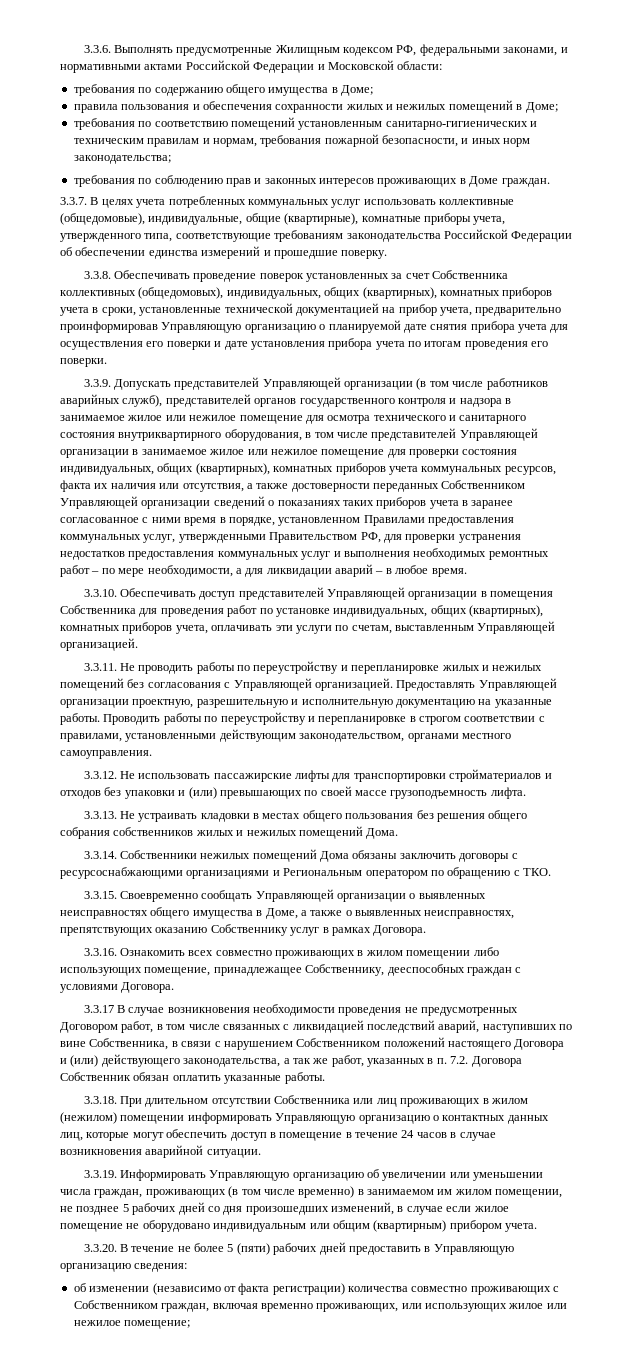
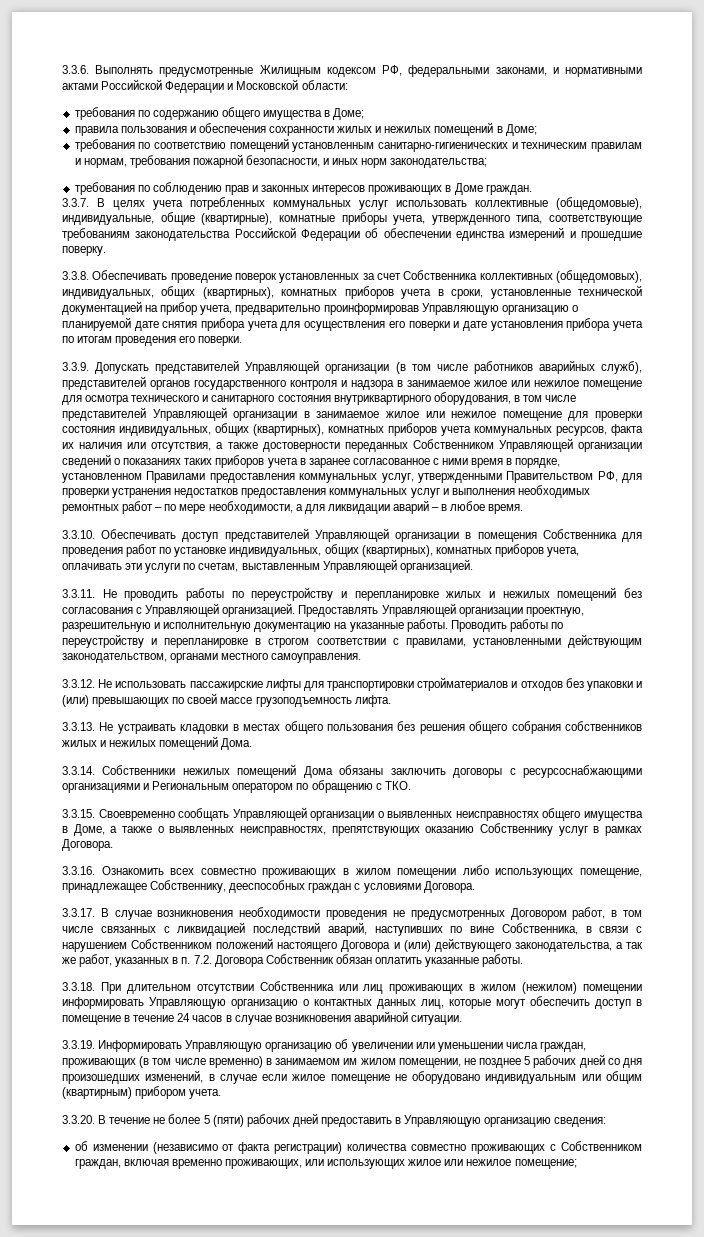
- 3.3.17 В случае возникновения необходимости проведения не предусмотренных Договором работ, в том числе связанных с ликвидацией последствий аварий, наступивших по вине Собственника, в связи с нарушением Собственником положений настоящего Договора и (или) действующего законодательства, а так же работ, указанных в п. 7.2. Договора Собственник обязан оплатить указанные работы.
+ 3.3.17. В случае возникновения необходимости проведения не предусмотренных Договором работ, в том числе связанных с ликвидацией последствий аварий, наступивших по вине Собственника, в связи с нарушением Собственником положений настоящего Договора и (или) действующего законодательства, а так же работ, указанных в п. 7.2. Договора Собственник обязан оплатить указанные работы.

